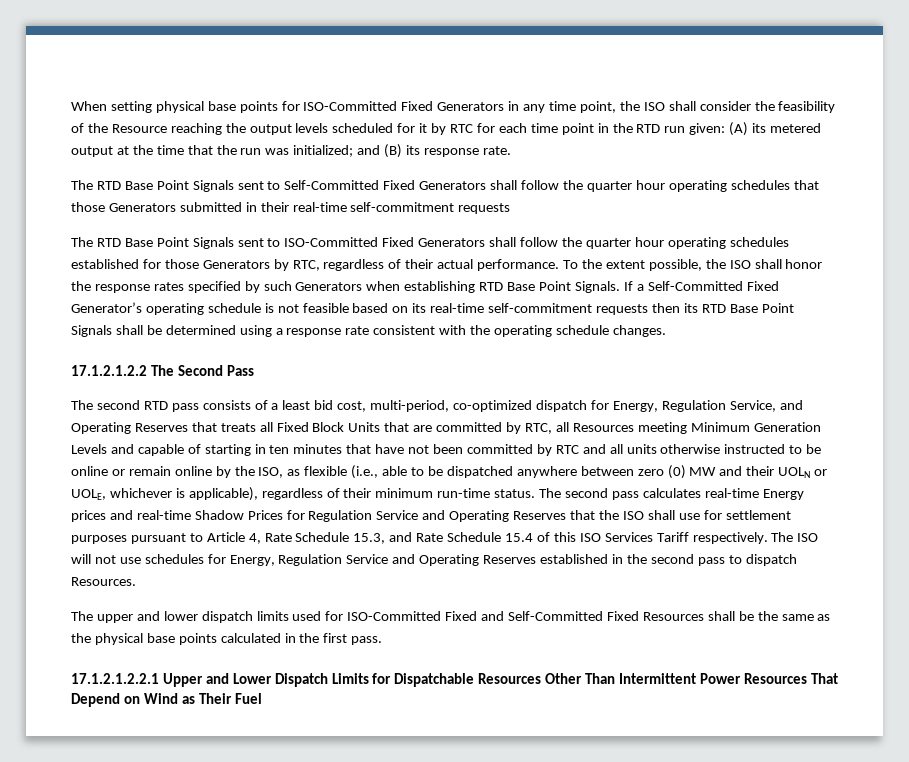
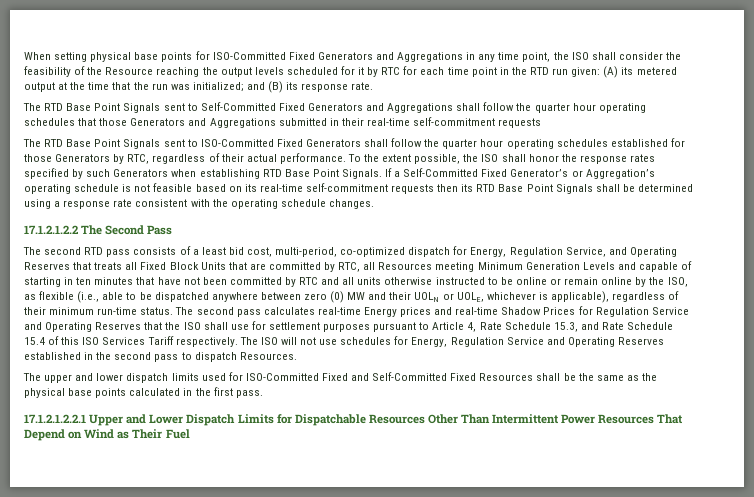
- When setting physical base points for ISO-Committed Fixed Generators in any time point, the ISO shall consider the feasibility of the Resource reaching the output levels scheduled for it by RTC for each time point in the RTD run given: (A) its metered output at the time that the run was initialized; and (B) its response rate.
+ When setting physical base points for ISO-Committed Fixed Generators and Aggregations in any time point, the ISO shall consider the feasibility of the Resource reaching the output levels scheduled for it by RTC for each time point in the RTD run given: (A) its metered output at the time that the run was initialized; and (B) its response rate.
- The RTD Base Point Signals sent to Self-Committed Fixed Generators shall follow the quarter hour operating schedules that those Generators submitted in their real-time self-commitment requests
+ The RTD Base Point Signals sent to Self-Committed Fixed Generators and Aggregations shall follow the quarter hour operating schedules that those Generators and Aggregations submitted in their real-time self-commitment requests
- If a Self-Committed Fixed Generator’s operating schedule is not feasible based on its real-time self-commitment requests then its RTD Base Point Signals shall be determined using a response rate consistent with the operating schedule changes.
+ If a Self-Committed Fixed Generator’s or Aggregation’s operating schedule is not feasible based on its real-time self-commitment requests then its RTD Base Point Signals shall be determined using a response rate consistent with the operating schedule changes.

